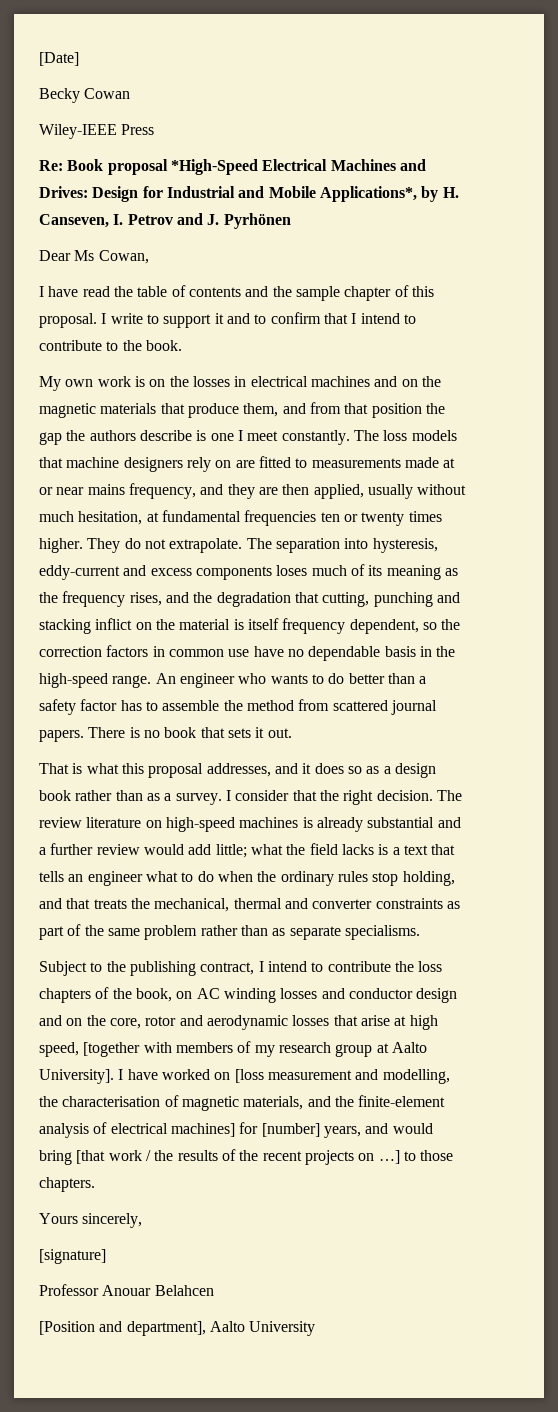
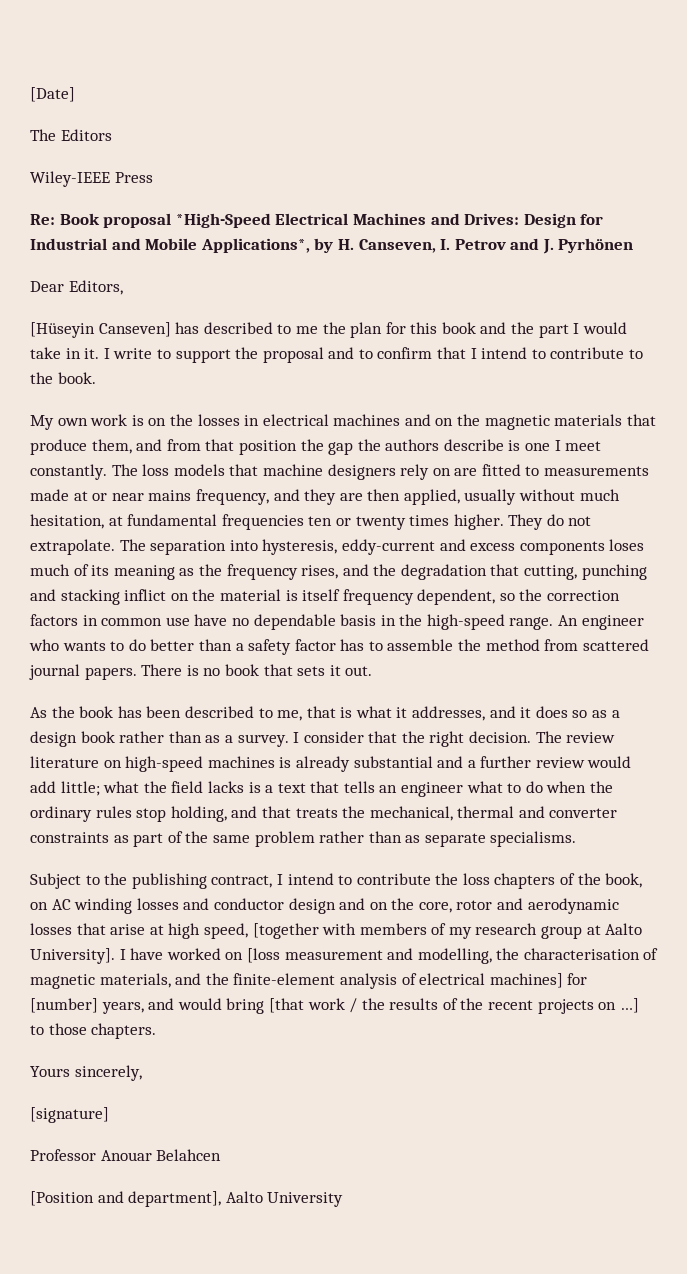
- Becky Cowan
+ The Editors
- Dear Ms Cowan,
- I have read the table of contents and the sample chapter of this proposal.
+ Dear Editors,
+ [Hüseyin Canseven] has described to me the plan for this book and the part I would take in it.
- I write to support it and to confirm that I intend to contribute to the book.
+ I write to support the proposal and to confirm that I intend to contribute to the book.
- That is what this proposal addresses, and it does so as a design book rather than as a survey.
+ As the book has been described to me, that is what it addresses, and it does so as a design book rather than as a survey.

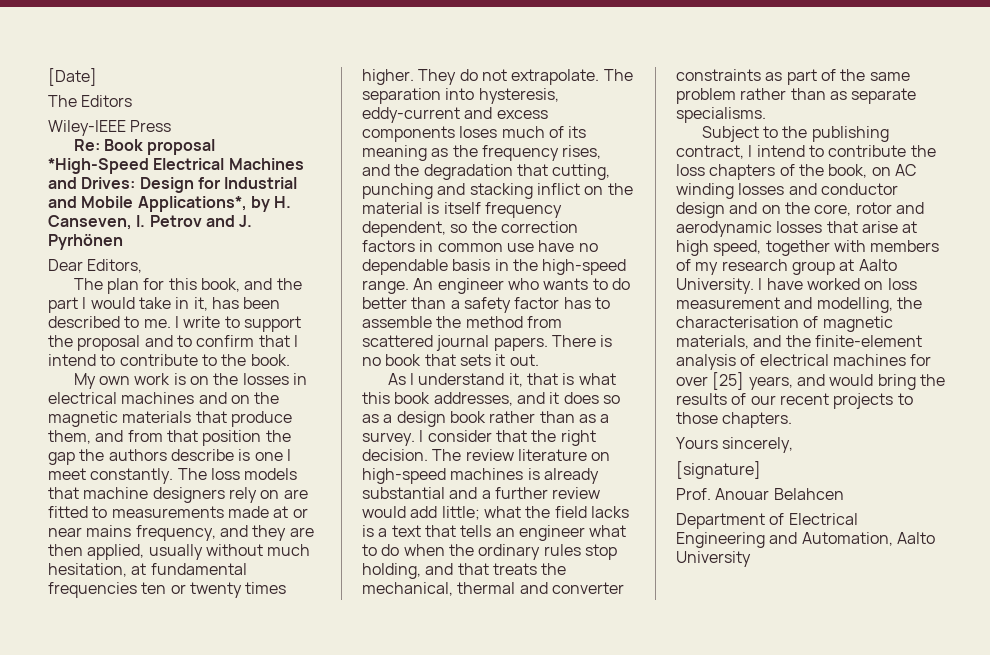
- [Hüseyin Canseven] has described to me the plan for this book and the part I would take in it.
+ The plan for this book, and the part I would take in it, has been described to me.
- As the book has been described to me, that is what it addresses, and it does so as a design book rather than as a survey.
+ As I understand it, that is what this book addresses, and it does so as a design book rather than as a survey.
- Subject to the publishing contract, I intend to contribute the loss chapters of the book, on AC winding losses and conductor design and on the core, rotor and aerodynamic losses that arise at high speed, [together with members of my research group at Aalto University].
+ Subject to the publishing contract, I intend to contribute the loss chapters of the book, on AC winding losses and conductor design and on the core, rotor and aerodynamic losses that arise at high speed, together with members of my research group at Aalto University.
- I have worked on [loss measurement and modelling, the characterisation of magnetic materials, and the finite-element analysis of electrical machines] for [number] years, and would bring [that work / the results of the recent projects on …] to those chapters.
+ I have worked on loss measurement and modelling, the characterisation of magnetic materials, and the finite-element analysis of electrical machines for over [25] years, and would bring the results of our recent projects to those chapters.
- Professor Anouar Belahcen
+ Prof. Anouar Belahcen
- [Position and department], Aalto University
+ Department of Electrical Engineering and Automation, Aalto University

